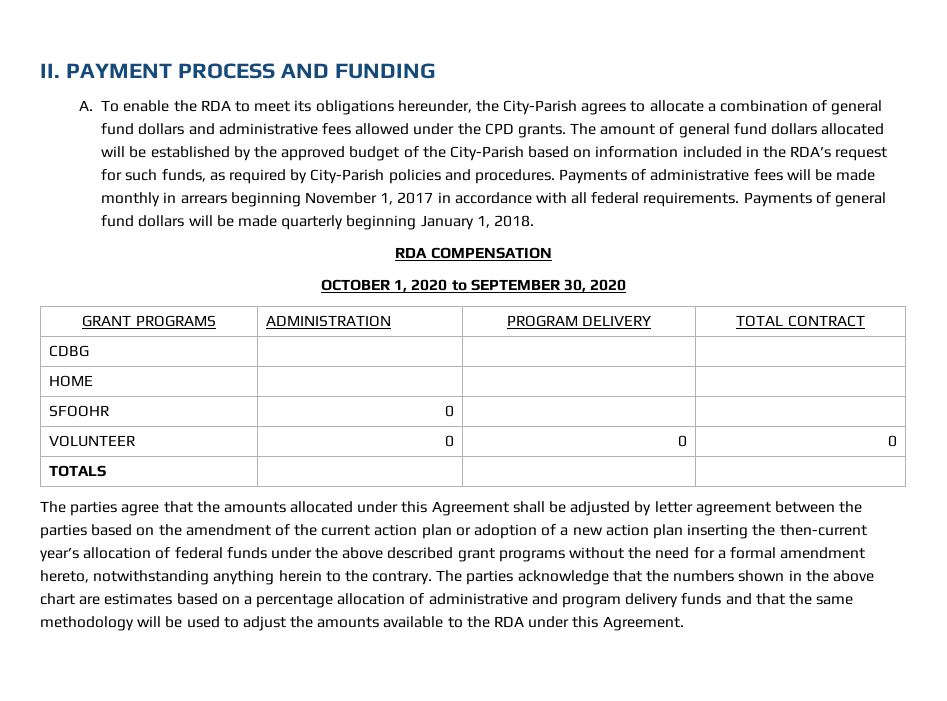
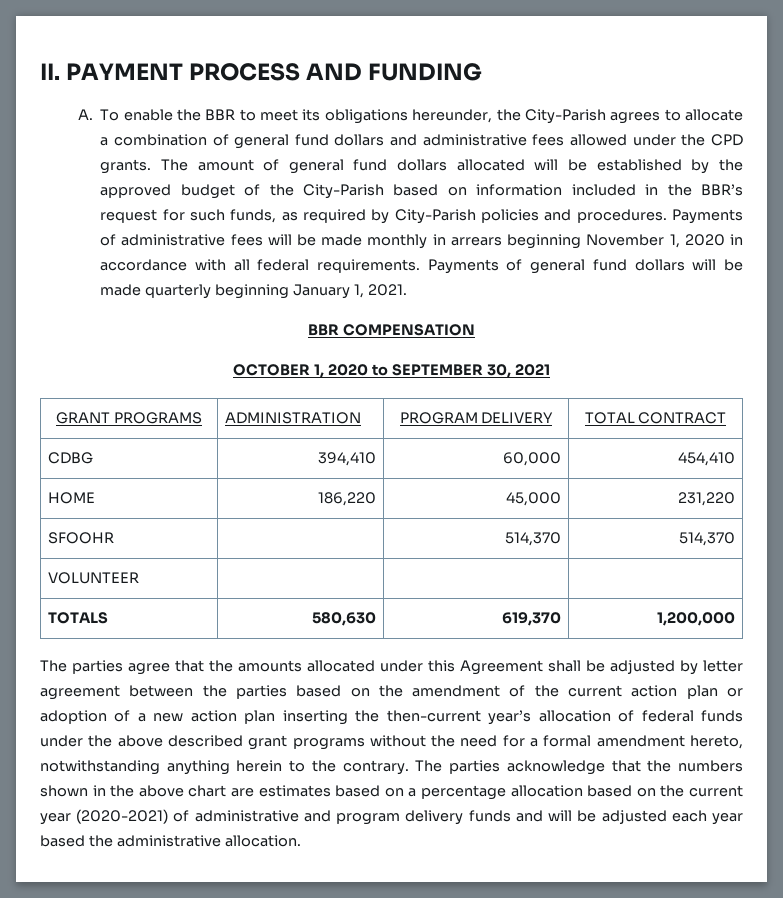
- A. To enable the RDA to meet its obligations hereunder, the City-Parish agrees to allocate a combination of general fund dollars and administrative fees allowed under the CPD grants.
+ A. To enable the BBR to meet its obligations hereunder, the City-Parish agrees to allocate a combination of general fund dollars and administrative fees allowed under the CPD grants.
- The amount of general fund dollars allocated will be established by the approved budget of the City-Parish based on information included in the RDA’s request for such funds, as required by City-Parish policies and procedures.
+ The amount of general fund dollars allocated will be established by the approved budget of the City-Parish based on information included in the BBR’s request for such funds, as required by City-Parish policies and procedures.
- Payments of administrative fees will be made monthly in arrears beginning November 1, 2017 in accordance with all federal requirements.
+ Payments of administrative fees will be made monthly in arrears beginning November 1, 2020 in accordance with all federal requirements.
- Payments of general fund dollars will be made quarterly beginning January 1, 2018.
- RDA COMPENSATION
+ Payments of general fund dollars will be made quarterly beginning January 1, 2021.
+ BBR COMPENSATION
- OCTOBER 1, 2020 to SEPTEMBER 30, 2020
+ OCTOBER 1, 2020 to SEPTEMBER 30, 2021
- CDBG | | |
- HOME | | |
- SFOOHR | 0 | |
- VOLUNTEER | 0 | 0 | 0
- TOTALS | | |
+ CDBG | 394,410 | 60,000 | 454,410
+ HOME | 186,220 | 45,000 | 231,220
+ SFOOHR | | 514,370 | 514,370
+ VOLUNTEER | | |
+ TOTALS | 580,630 | 619,370 | 1,200,000
- The parties acknowledge that the numbers shown in the above chart are estimates based on a percentage allocation of administrative and program delivery funds and that the same methodology will be used to adjust the amounts available to the RDA under this Agreement.
+ The parties acknowledge that the numbers shown in the above chart are estimates based on a percentage allocation based on the current year (2020-2021) of administrative and program delivery funds and will be adjusted each year based the administrative allocation.

